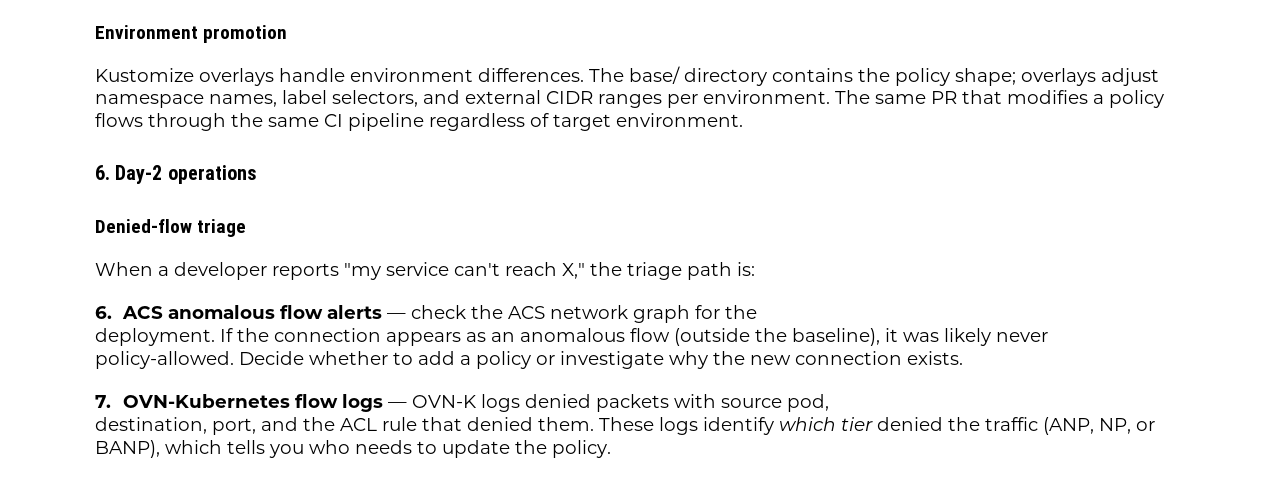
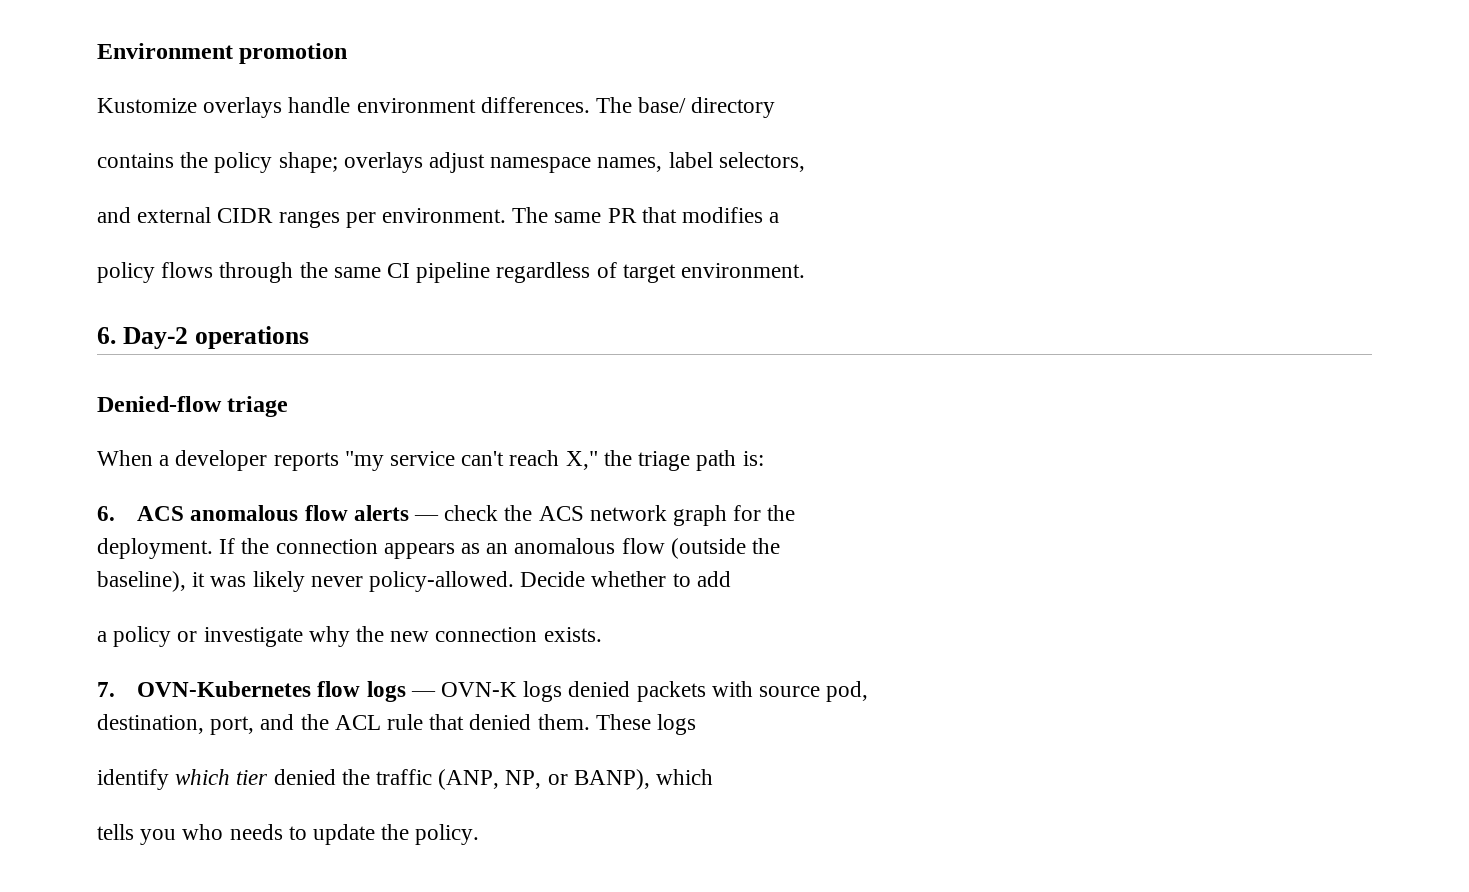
- The base/ directory contains the policy shape; overlays adjust namespace names, label selectors, and external CIDR ranges per environment.
+ The base/ directory
+ contains the policy shape; overlays adjust namespace names, label selectors,
+ and external CIDR ranges per environment.
- The same PR that modifies a policy flows through the same CI pipeline regardless of target environment.
+ The same PR that modifies a
+ policy flows through the same CI pipeline regardless of target environment.
- If the connection appears as an anomalous flow (outside the baseline), it was likely never policy-allowed.
+ If the connection appears as an anomalous flow (outside the
+ baseline), it was likely never policy-allowed.
- Decide whether to add a policy or investigate why the new connection exists.
+ Decide whether to add
+ a policy or investigate why the new connection exists.
- These logs identify which tier denied the traffic (ANP, NP, or BANP), which tells you who needs to update the policy.
+ These logs
+ identify which tier denied the traffic (ANP, NP, or BANP), which
+ tells you who needs to update the policy.

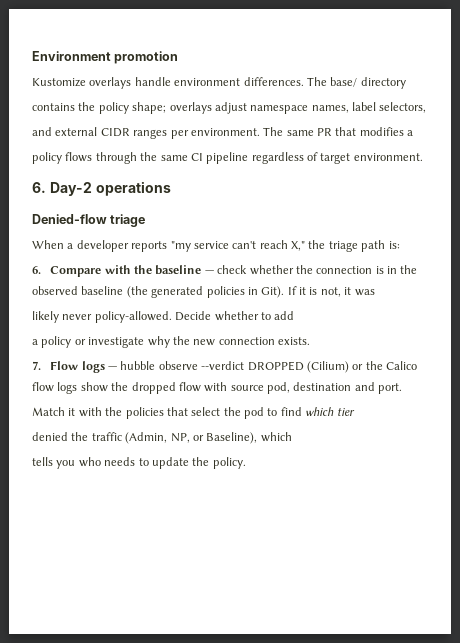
- 6. ACS anomalous flow alerts — check the ACS network graph for the
- deployment. If the connection appears as an anomalous flow (outside the
- baseline), it was likely never policy-allowed.
+ 6. Compare with the baseline — check whether the connection is in the
+ observed baseline (the generated policies in Git). If it is not, it was
+ likely never policy-allowed.
- 7. OVN-Kubernetes flow logs — OVN-K logs denied packets with source pod,
- destination, port, and the ACL rule that denied them. These logs
- identify which tier denied the traffic (ANP, NP, or BANP), which
+ 7. Flow logs — hubble observe --verdict DROPPED (Cilium) or the Calico
+ flow logs show the dropped flow with source pod, destination and port.
+ Match it with the policies that select the pod to find which tier
+ denied the traffic (Admin, NP, or Baseline), which

